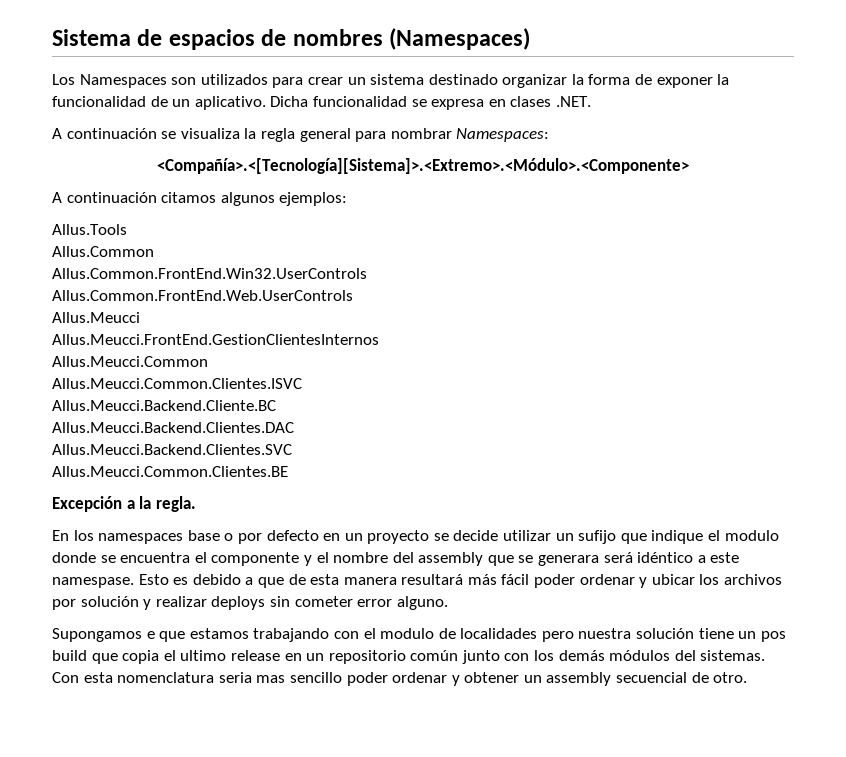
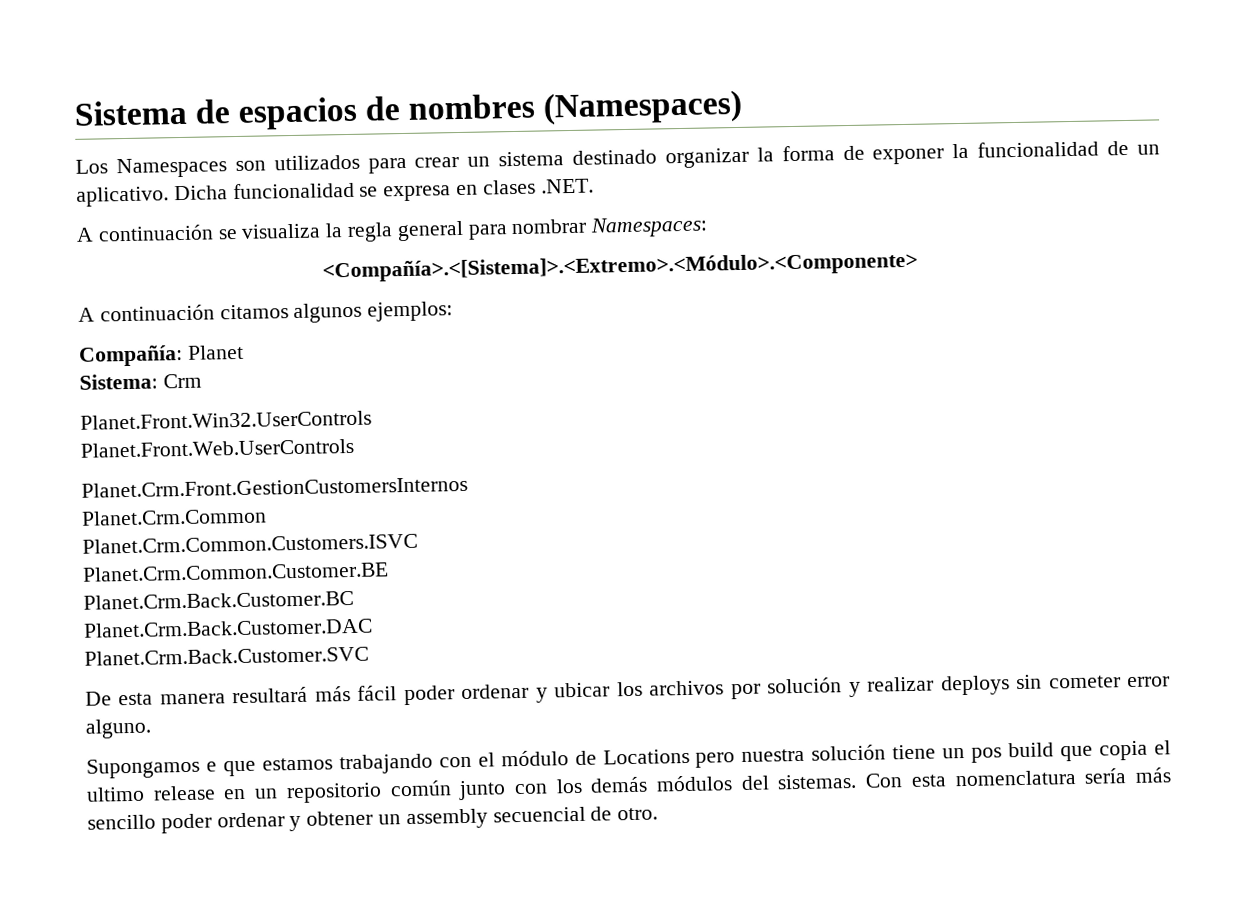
- <Compañía>.<[Tecnología][Sistema]>.<Extremo>.<Módulo>.<Componente>
+ <Compañía>.<[Sistema]>.<Extremo>.<Módulo>.<Componente>
- Allus.Tools
- Allus.Common
- Allus.Common.FrontEnd.Win32.UserControls
- Allus.Common.FrontEnd.Web.UserControls
- Allus.Meucci
- Allus.Meucci.FrontEnd.GestionClientesInternos
- Allus.Meucci.Common
- Allus.Meucci.Common.Clientes.ISVC
- Allus.Meucci.Backend.Cliente.BC
- Allus.Meucci.Backend.Clientes.DAC
- Allus.Meucci.Backend.Clientes.SVC
- Allus.Meucci.Common.Clientes.BE
- Excepción a la regla.
- En los namespaces base o por defecto en un proyecto se decide utilizar un sufijo que indique el modulo donde se encuentra el componente y el nombre del assembly que se generara será idéntico a este namespase. Esto es debido a que de esta manera resultará más fácil poder ordenar y ubicar los archivos por solución y realizar deploys sin cometer error alguno.
+ Compañía: Planet
+ Sistema: Crm
+ Planet.Front.Win32.UserControls
+ Planet.Front.Web.UserControls
+ Planet.Crm.Front.GestionCustomersInternos
+ Planet.Crm.Common
+ Planet.Crm.Common.Customers.ISVC
+ Planet.Crm.Common.Customer.BE
+ Planet.Crm.Back.Customer.BC
+ Planet.Crm.Back.Customer.DAC
+ Planet.Crm.Back.Customer.SVC
+ De esta manera resultará más fácil poder ordenar y ubicar los archivos por solución y realizar deploys sin cometer error alguno.
- Supongamos e que estamos trabajando con el modulo de localidades pero nuestra solución tiene un pos build que copia el ultimo release en un repositorio común junto con los demás módulos del sistemas.
+ Supongamos e que estamos trabajando con el módulo de Locations pero nuestra solución tiene un pos build que copia el ultimo release en un repositorio común junto con los demás módulos del sistemas.
- Con esta nomenclatura seria mas sencillo poder ordenar y obtener un assembly secuencial de otro.
+ Con esta nomenclatura sería más sencillo poder ordenar y obtener un assembly secuencial de otro.

